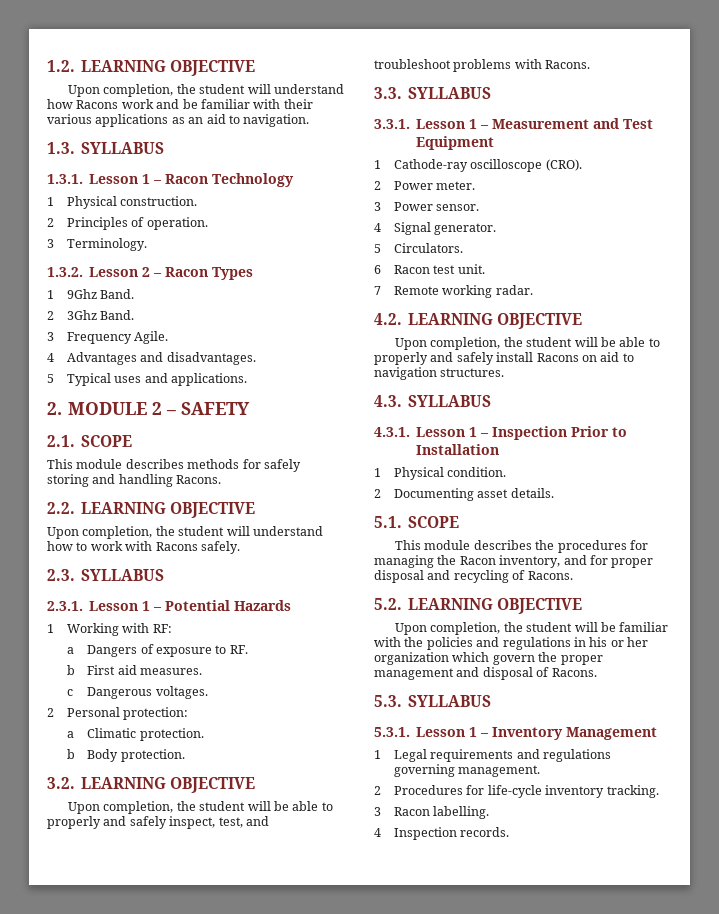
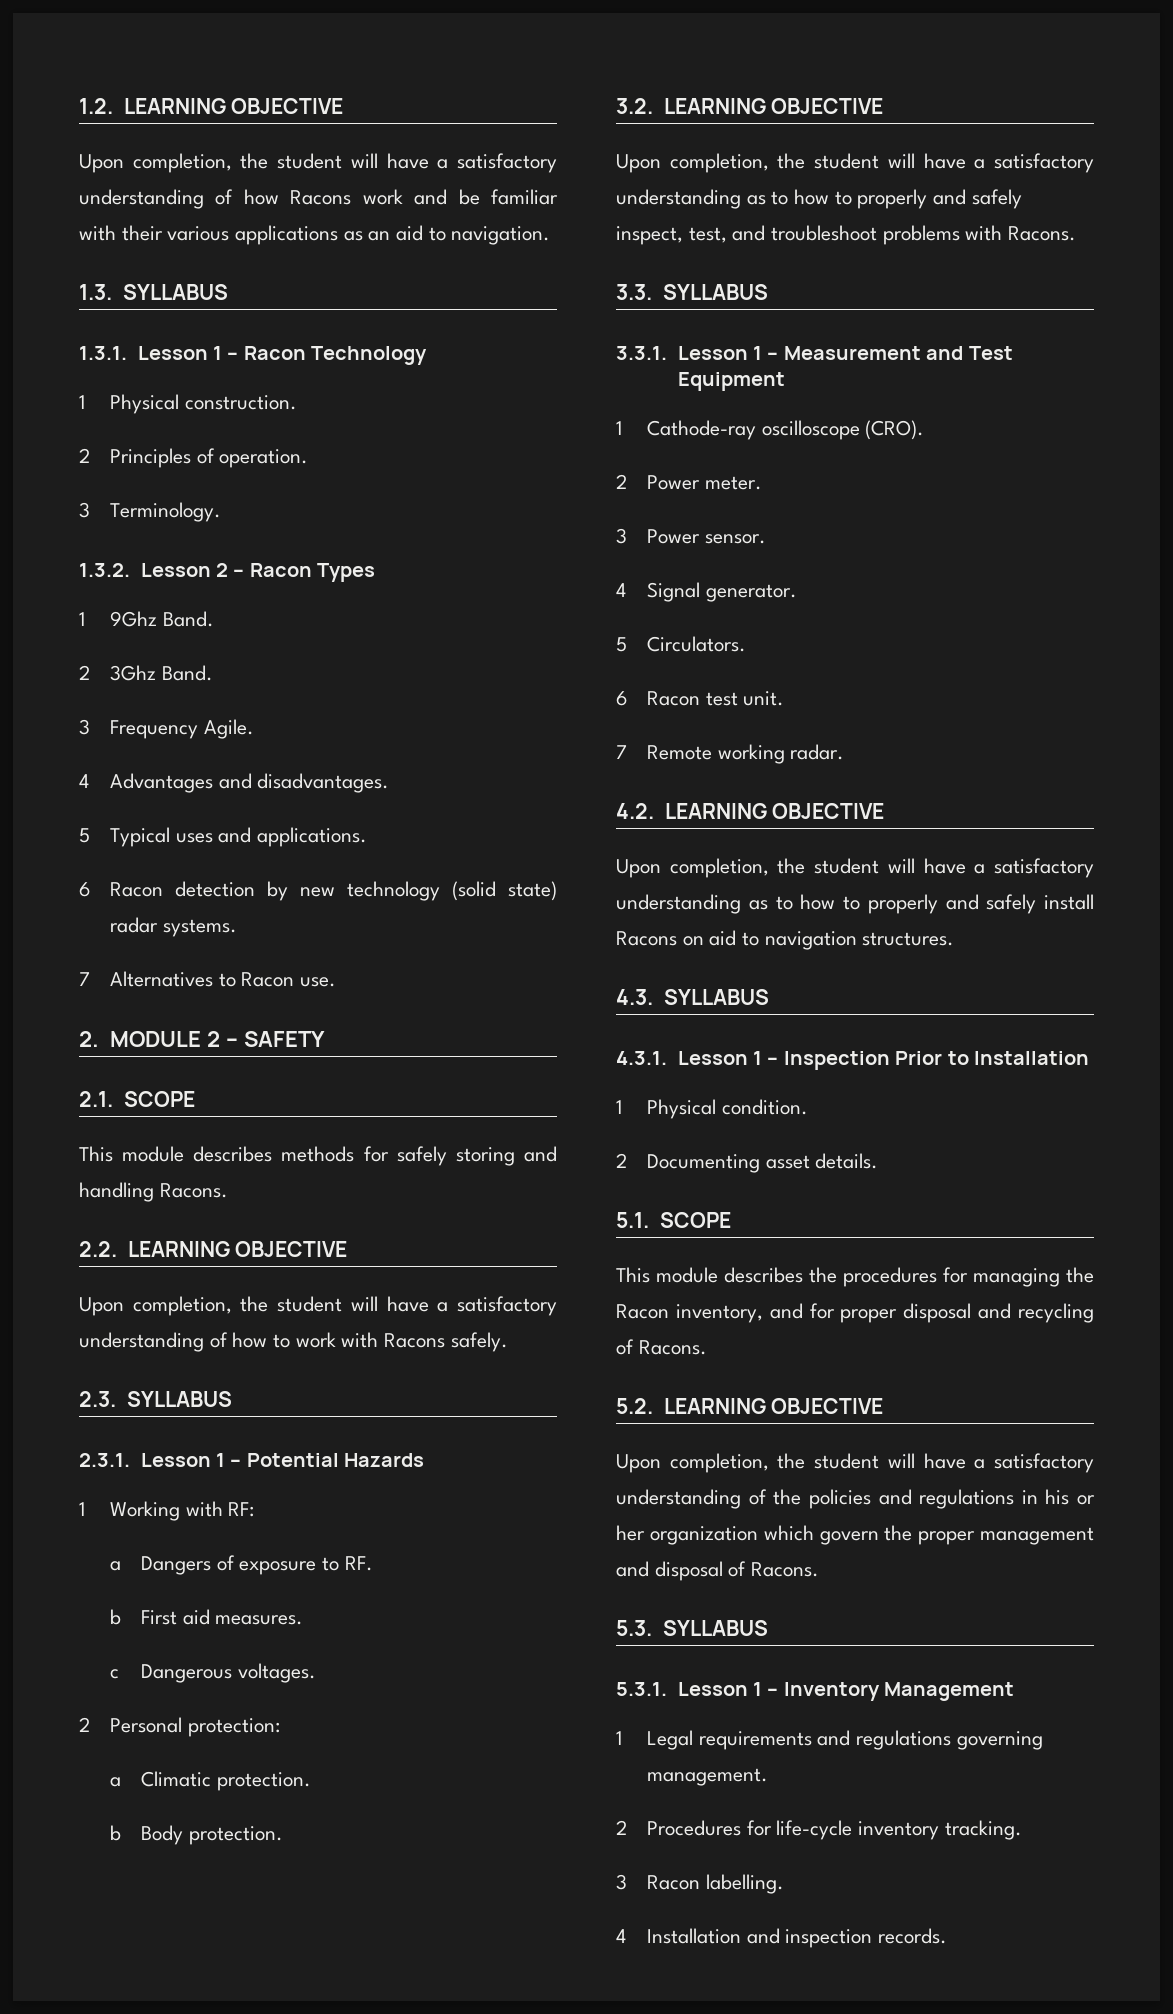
- Upon completion, the student will understand how Racons work and be familiar with their various applications as an aid to navigation.
+ Upon completion, the student will have a satisfactory understanding of how Racons work and be familiar with their various applications as an aid to navigation.
+ 6 Racon detection by new technology (solid state) radar systems.
+ 7 Alternatives to Racon use.
- Upon completion, the student will understand how to work with Racons safely.
+ Upon completion, the student will have a satisfactory understanding of how to work with Racons safely.
- Upon completion, the student will be able to properly and safely inspect, test, and troubleshoot problems with Racons.
+ Upon completion, the student will have a satisfactory understanding as to how to properly and safely inspect, test, and troubleshoot problems with Racons.
- Upon completion, the student will be able to properly and safely install Racons on aid to navigation structures.
+ Upon completion, the student will have a satisfactory understanding as to how to properly and safely install Racons on aid to navigation structures.
- Upon completion, the student will be familiar with the policies and regulations in his or her organization which govern the proper management and disposal of Racons.
+ Upon completion, the student will have a satisfactory understanding of the policies and regulations in his or her organization which govern the proper management and disposal of Racons.
- 4 Inspection records.
+ 4 Installation and inspection records.

